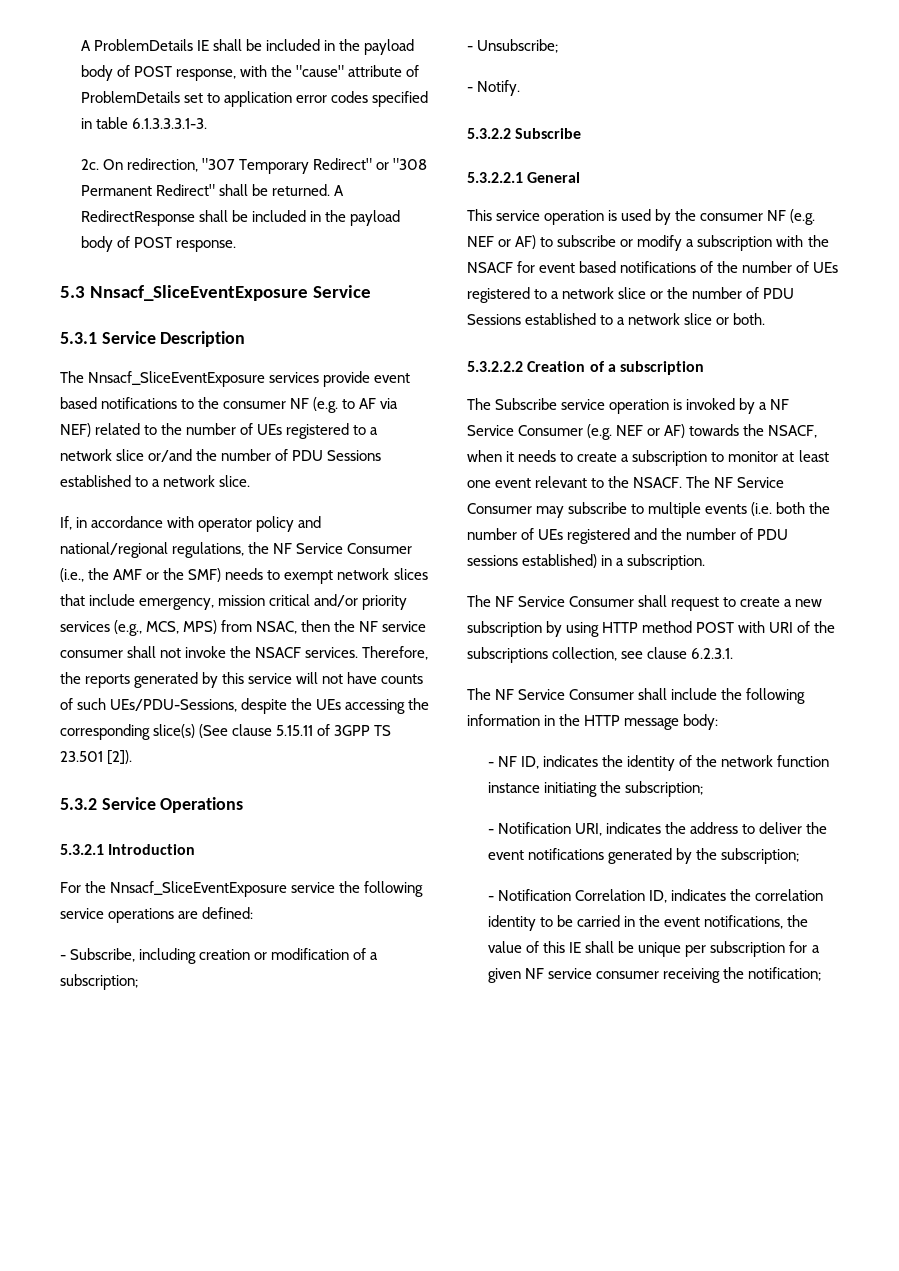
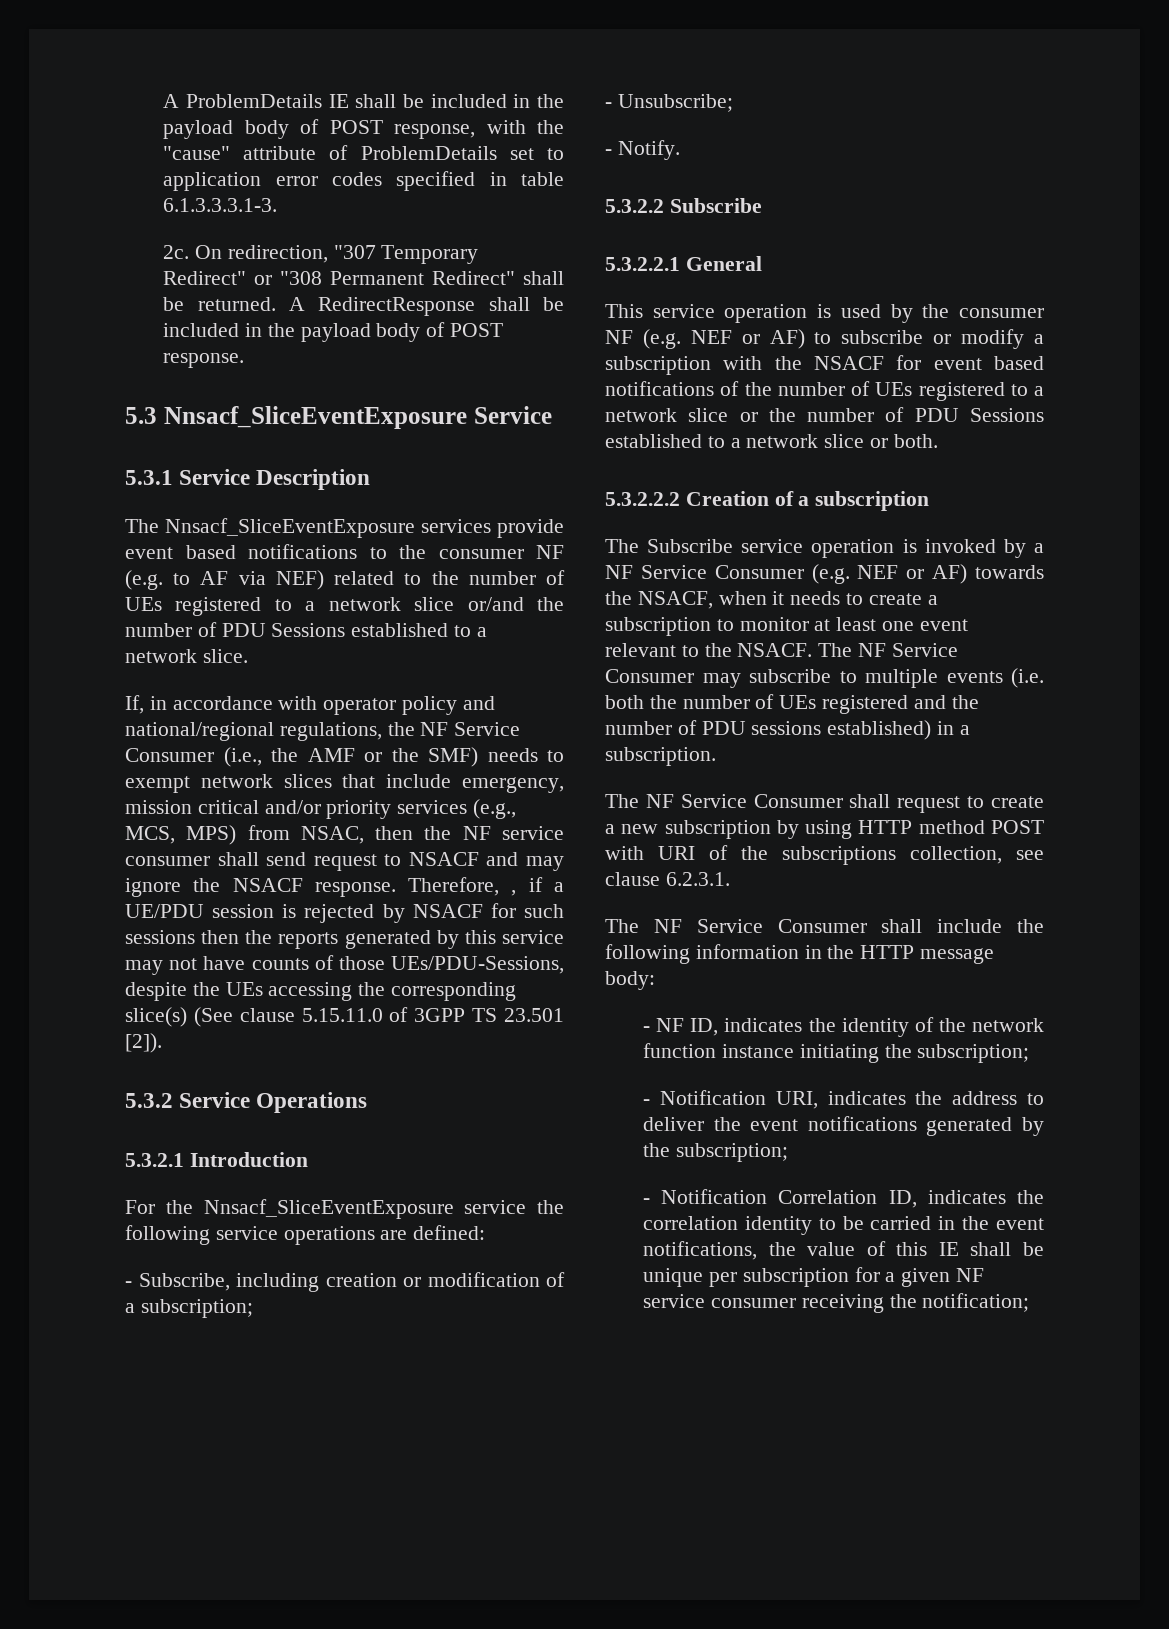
- If, in accordance with operator policy and national/regional regulations, the NF Service Consumer (i.e., the AMF or the SMF) needs to exempt network slices that include emergency, mission critical and/or priority services (e.g., MCS, MPS) from NSAC, then the NF service consumer shall not invoke the NSACF services. Therefore, the reports generated by this service will not have counts of such UEs/PDU-Sessions, despite the UEs accessing the corresponding slice(s) (See clause 5.15.11 of 3GPP TS 23.501 [2]).
+ If, in accordance with operator policy and national/regional regulations, the NF Service Consumer (i.e., the AMF or the SMF) needs to exempt network slices that include emergency, mission critical and/or priority services (e.g., MCS, MPS) from NSAC, then the NF service consumer shall send request to NSACF and may ignore the NSACF response. Therefore, , if a UE/PDU session is rejected by NSACF for such sessions then the reports generated by this service may not have counts of those UEs/PDU-Sessions, despite the UEs accessing the corresponding slice(s) (See clause 5.15.11.0 of 3GPP TS 23.501 [2]).

